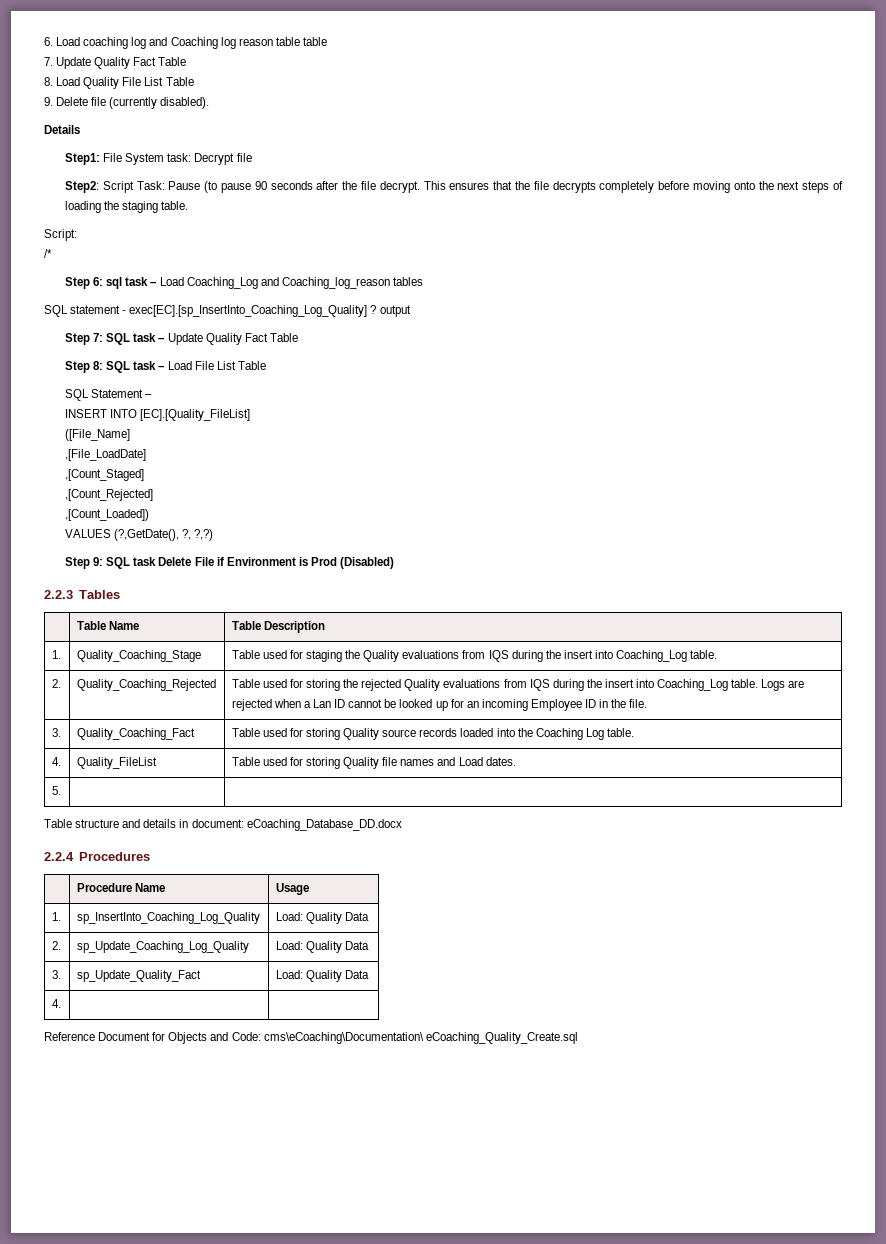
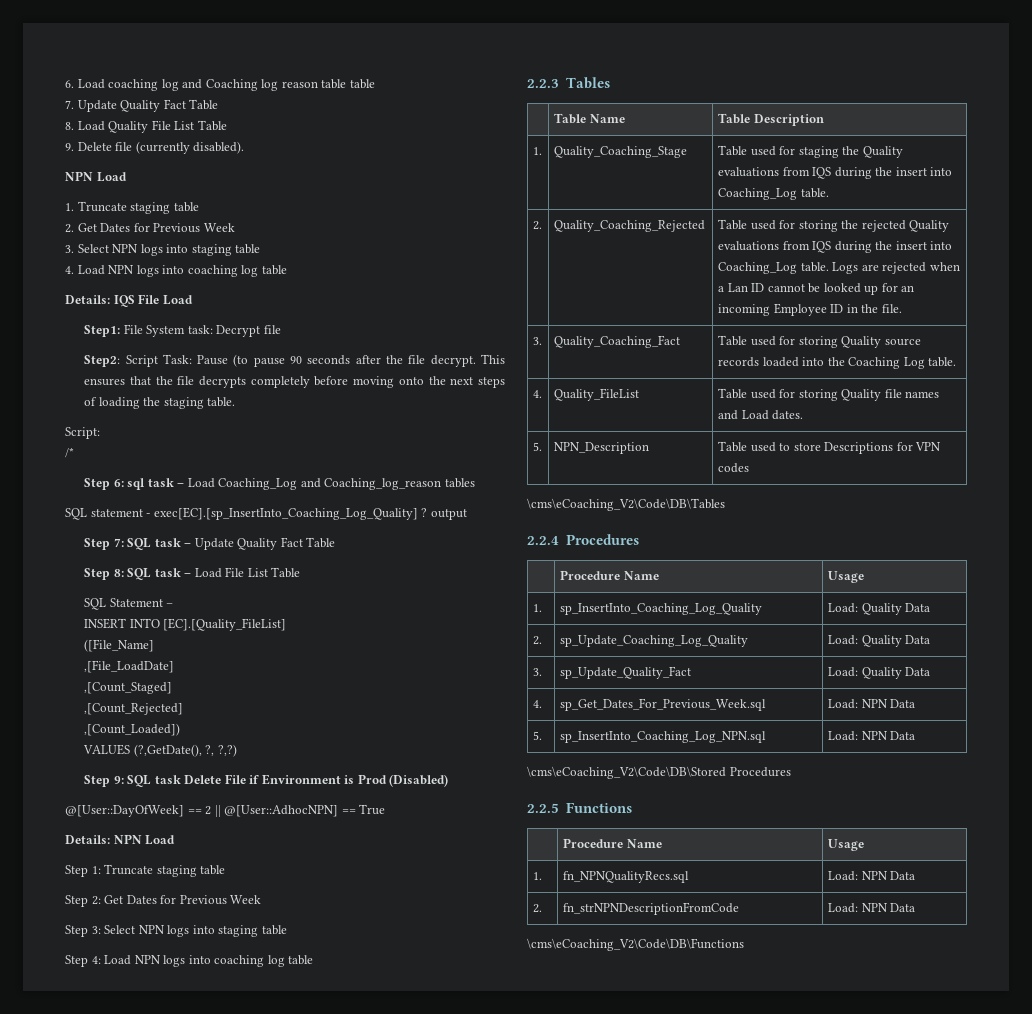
  9. Delete file (currently disabled).
- Details
+ NPN Load
+ 1. Truncate staging table
+ 2. Get Dates for Previous Week
+ 3. Select NPN logs into staging table
+ 4. Load NPN logs into coaching log table
+ Details: IQS File Load
+ @[User::DayOfWeek] == 2 || @[User::AdhocNPN] == True
+ Details: NPN Load
+ Step 1: Truncate staging table
+ Step 2: Get Dates for Previous Week
+ Step 3: Select NPN logs into staging table
+ Step 4: Load NPN logs into coaching log table
- 5. | |
- Table structure and details in document: eCoaching_Database_DD.docx
+ 5. | NPN_Description | Table used to store Descriptions for VPN codes
+ \cms\eCoaching_V2\Code\DB\Tables
- 4. | |
- Reference Document for Objects and Code: cms\eCoaching\Documentation\ eCoaching_Quality_Create.sql
+ 4. | sp_Get_Dates_For_Previous_Week.sql | Load: NPN Data
+ 5. | sp_InsertInto_Coaching_Log_NPN.sql | Load: NPN Data
+ \cms\eCoaching_V2\Code\DB\Stored Procedures
+ 2.2.5 Functions
+ | Procedure Name | Usage
+ 1. | fn_NPNQualityRecs.sql | Load: NPN Data
+ 2. | fn_strNPNDescriptionFromCode | Load: NPN Data
+ \cms\eCoaching_V2\Code\DB\Functions

